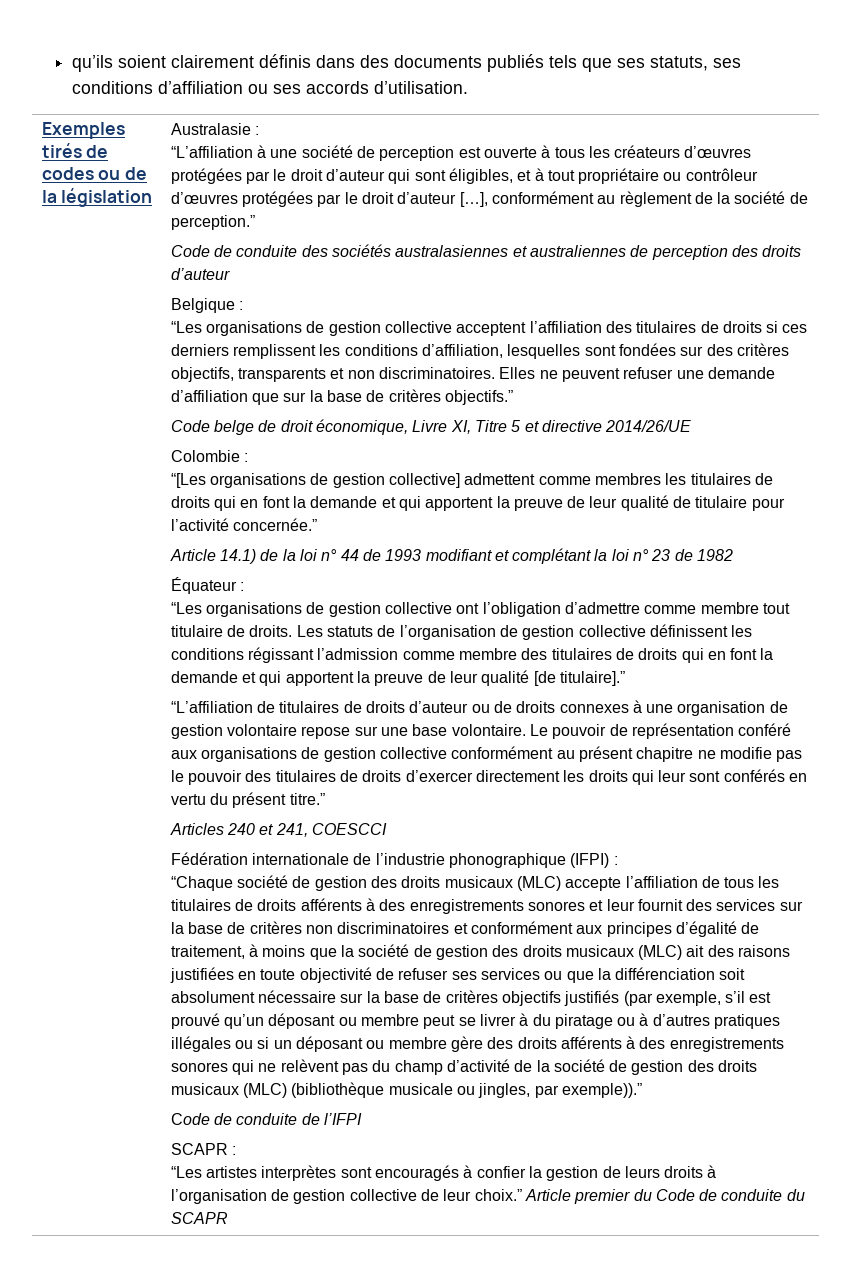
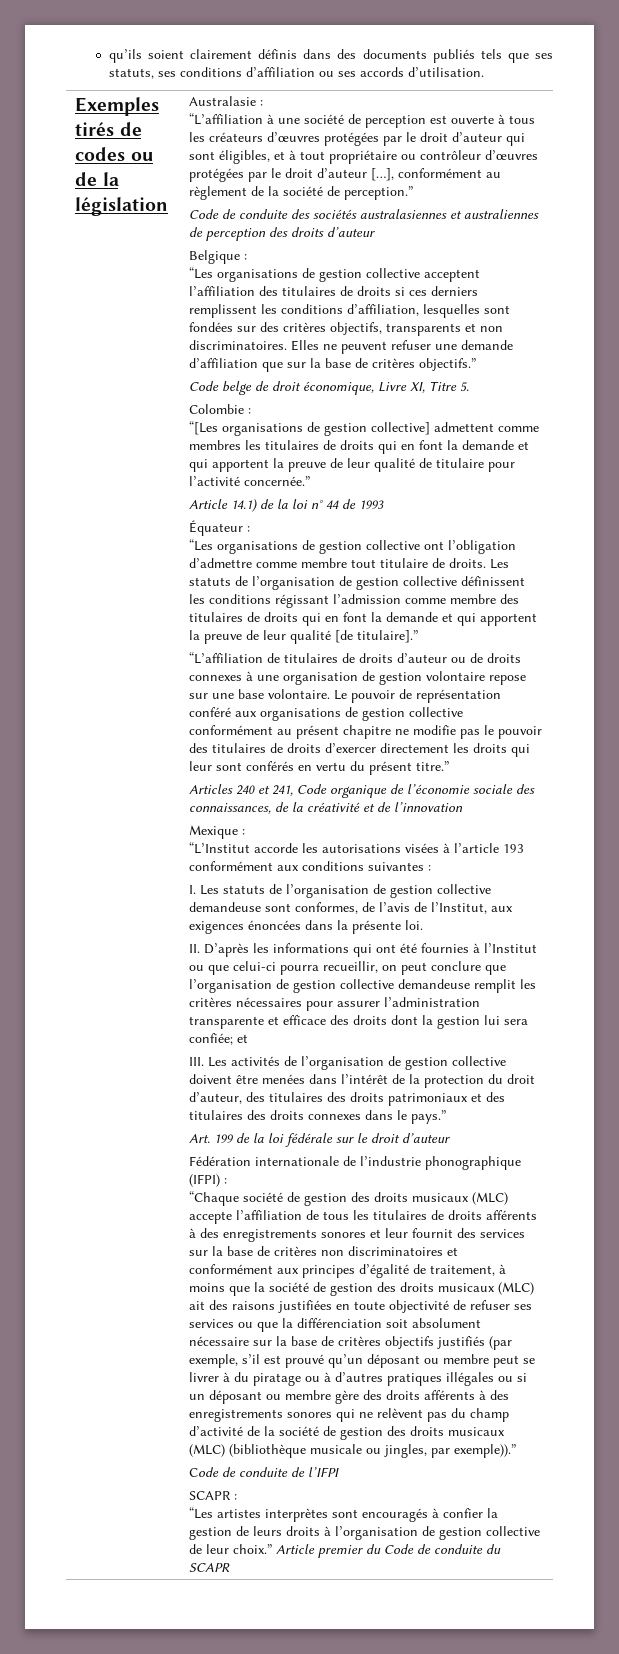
- Code belge de droit économique, Livre XI, Titre 5 et directive 2014/26/UE
+ Code belge de droit économique, Livre XI, Titre 5.
- Article 14.1) de la loi n° 44 de 1993 modifiant et complétant la loi n° 23 de 1982
+ Article 14.1) de la loi n° 44 de 1993
- Articles 240 et 241, COESCCI
+ Articles 240 et 241, Code organique de l’économie sociale des connaissances, de la créativité et de l’innovation
+ Mexique :
+ “L’Institut accorde les autorisations visées à l’article 193 conformément aux conditions suivantes :
+ I. Les statuts de l’organisation de gestion collective demandeuse sont conformes, de l’avis de l’Institut, aux exigences énoncées dans la présente loi.
+ II. D’après les informations qui ont été fournies à l’Institut ou que celui-ci pourra recueillir, on peut conclure que l’organisation de gestion collective demandeuse remplit les critères nécessaires pour assurer l’administration transparente et efficace des droits dont la gestion lui sera confiée; et
+ III. Les activités de l’organisation de gestion collective doivent être menées dans l’intérêt de la protection du droit d’auteur, des titulaires des droits patrimoniaux et des titulaires des droits connexes dans le pays.”
+ Art. 199 de la loi fédérale sur le droit d’auteur

